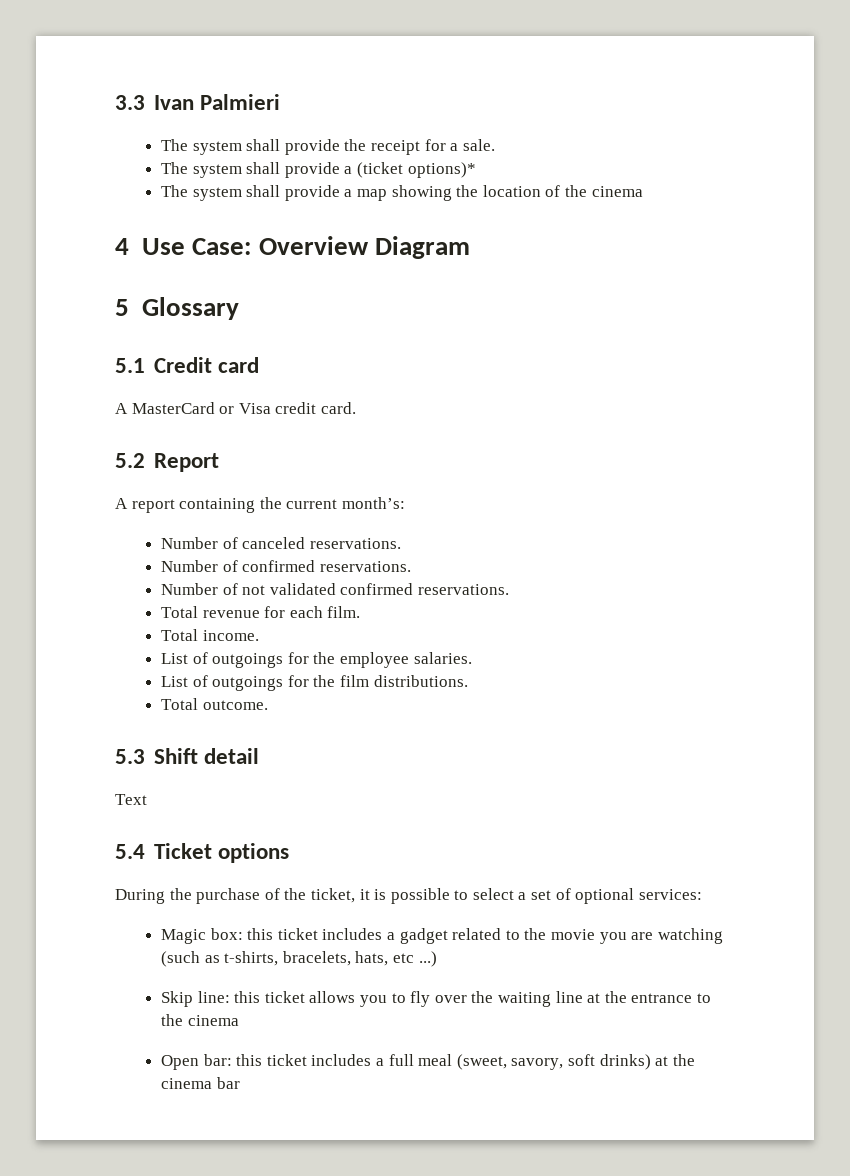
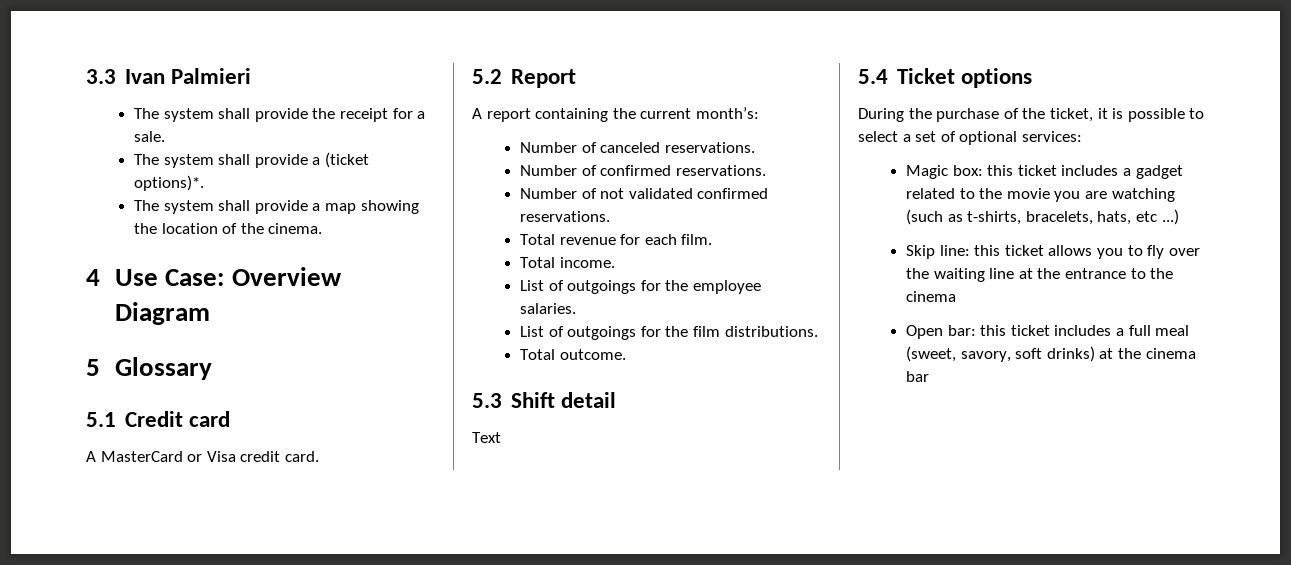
- The system shall provide a (ticket options)*
+ The system shall provide a (ticket options)*.
- The system shall provide a map showing the location of the cinema
+ The system shall provide a map showing the location of the cinema.

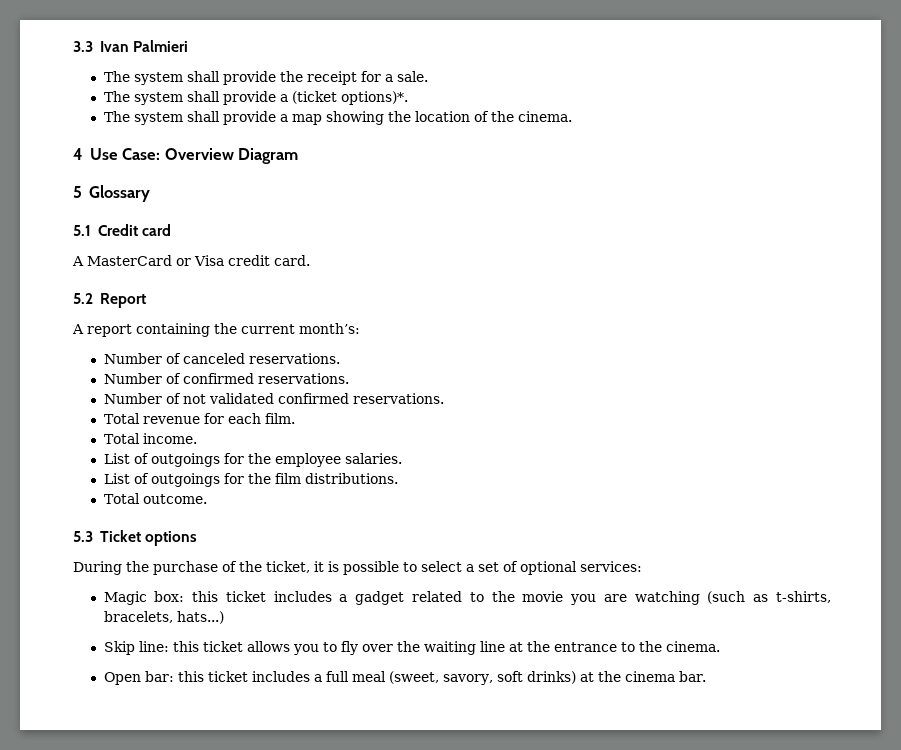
- 5.3 Shift detail
- Text
- 5.4 Ticket options
+ 5.3 Ticket options
- Magic box: this ticket includes a gadget related to the movie you are watching (such as t-shirts, bracelets, hats, etc ...)
+ Magic box: this ticket includes a gadget related to the movie you are watching (such as t-shirts, bracelets, hats...)
- Skip line: this ticket allows you to fly over the waiting line at the entrance to the cinema
+ Skip line: this ticket allows you to fly over the waiting line at the entrance to the cinema.
- Open bar: this ticket includes a full meal (sweet, savory, soft drinks) at the cinema bar
+ Open bar: this ticket includes a full meal (sweet, savory, soft drinks) at the cinema bar.

